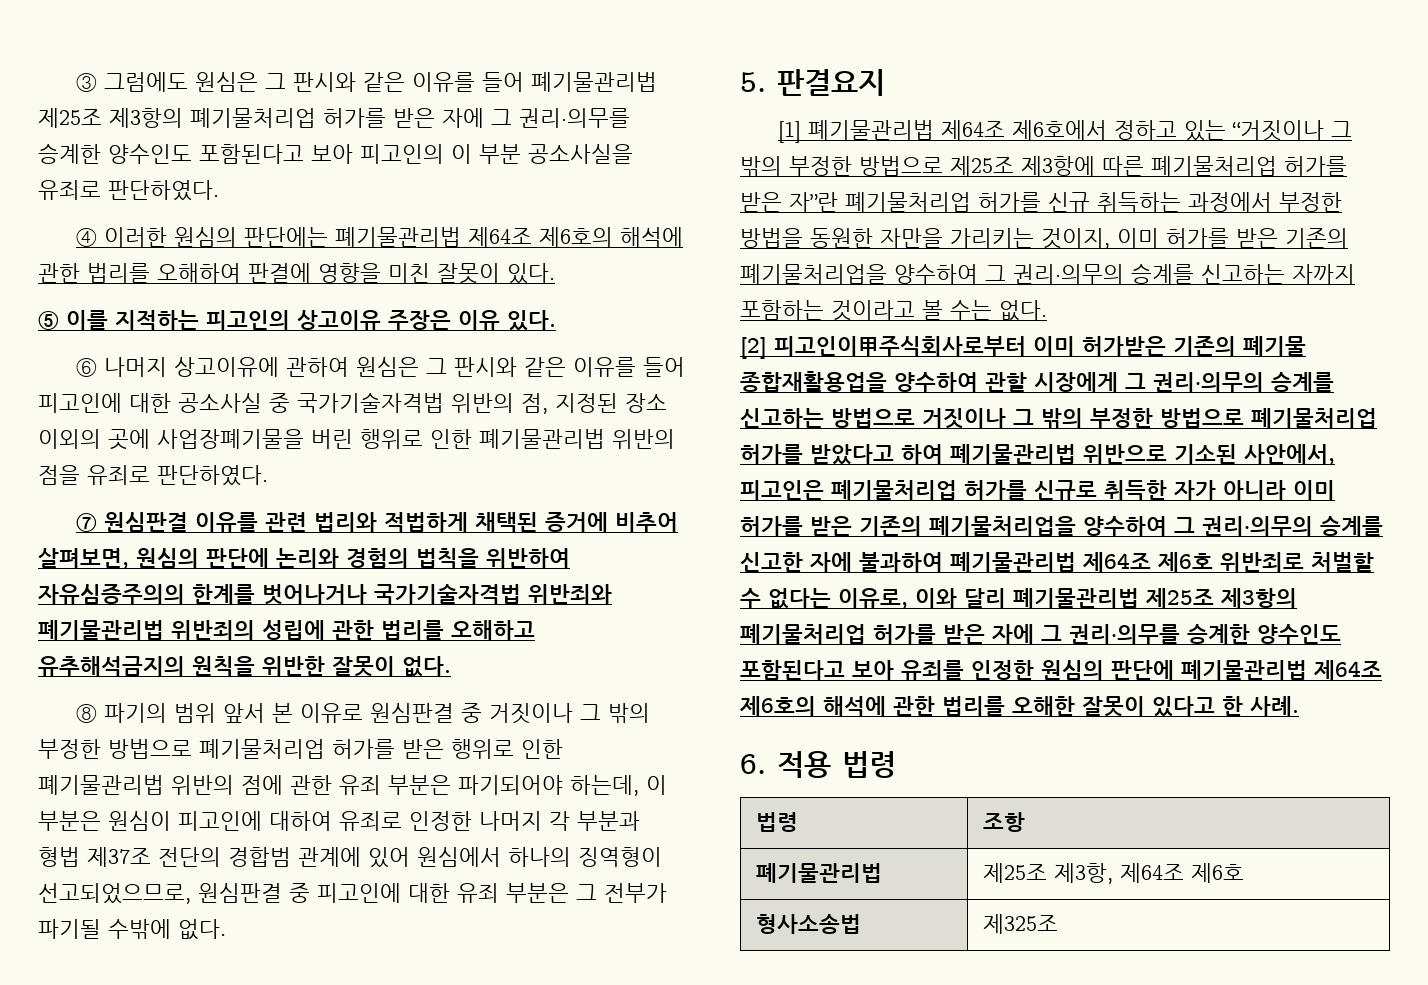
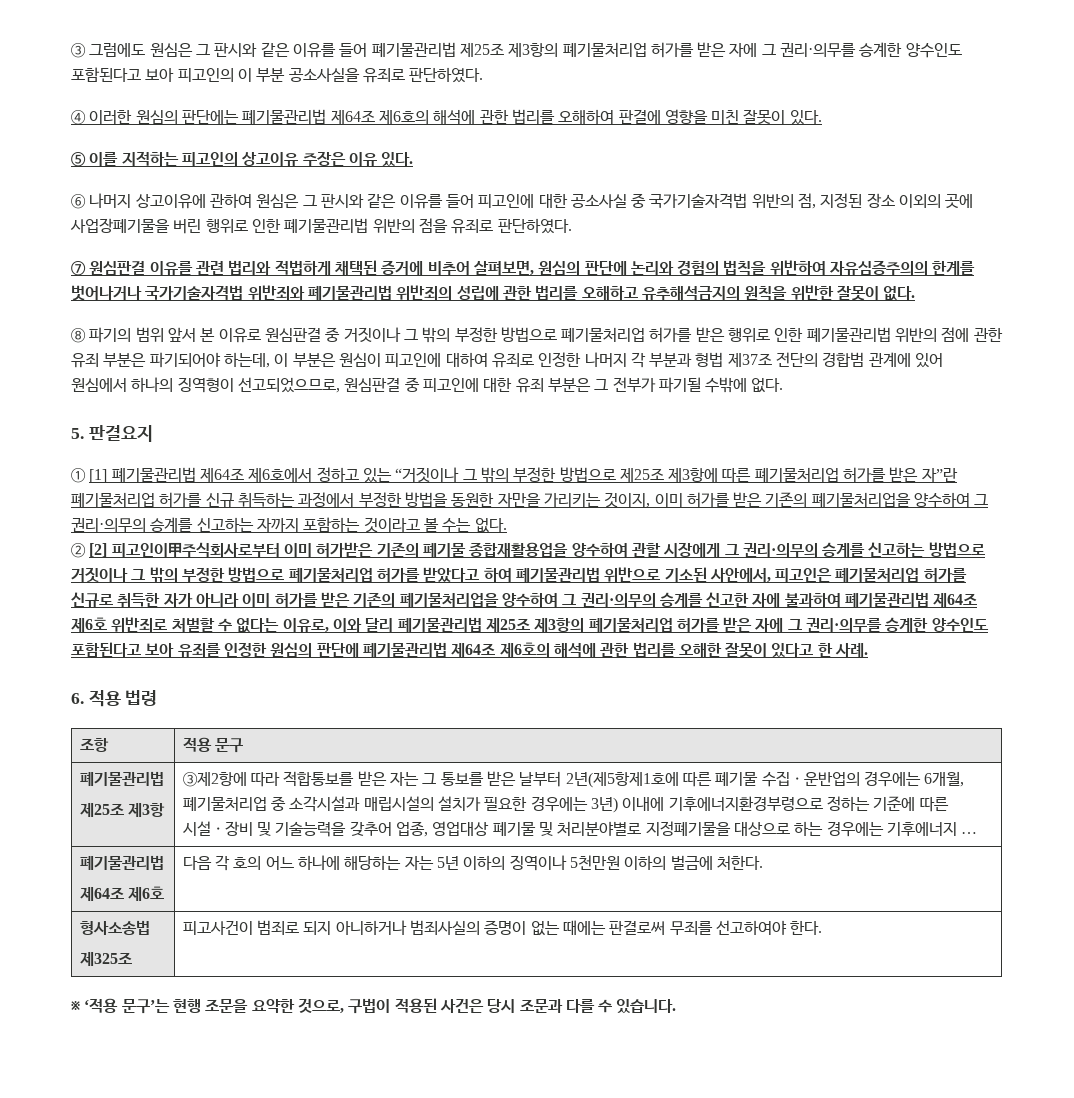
- [1] 폐기물관리법 제64조 제6호에서 정하고 있는 “거짓이나 그 밖의 부정한 방법으로 제25조 제3항에 따른 폐기물처리업 허가를 받은 자”란 폐기물처리업 허가를 신규 취득하는 과정에서 부정한 방법을 동원한 자만을 가리키는 것이지, 이미 허가를 받은 기존의 폐기물처리업을 양수하여 그 권리·의무의 승계를 신고하는 자까지 포함하는 것이라고 볼 수는 없다.
+ ① [1] 폐기물관리법 제64조 제6호에서 정하고 있는 “거짓이나 그 밖의 부정한 방법으로 제25조 제3항에 따른 폐기물처리업 허가를 받은 자”란 폐기물처리업 허가를 신규 취득하는 과정에서 부정한 방법을 동원한 자만을 가리키는 것이지, 이미 허가를 받은 기존의 폐기물처리업을 양수하여 그 권리·의무의 승계를 신고하는 자까지 포함하는 것이라고 볼 수는 없다.
- [2] 피고인이甲주식회사로부터 이미 허가받은 기존의 폐기물 종합재활용업을 양수하여 관할 시장에게 그 권리·의무의 승계를 신고하는 방법으로 거짓이나 그 밖의 부정한 방법으로 폐기물처리업 허가를 받았다고 하여 폐기물관리법 위반으로 기소된 사안에서, 피고인은 폐기물처리업 허가를 신규로 취득한 자가 아니라 이미 허가를 받은 기존의 폐기물처리업을 양수하여 그 권리·의무의 승계를 신고한 자에 불과하여 폐기물관리법 제64조 제6호 위반죄로 처벌할 수 없다는 이유로, 이와 달리 폐기물관리법 제25조 제3항의 폐기물처리업 허가를 받은 자에 그 권리·의무를 승계한 양수인도 포함된다고 보아 유죄를 인정한 원심의 판단에 폐기물관리법 제64조 제6호의 해석에 관한 법리를 오해한 잘못이 있다고 한 사례.
+ ② [2] 피고인이甲주식회사로부터 이미 허가받은 기존의 폐기물 종합재활용업을 양수하여 관할 시장에게 그 권리·의무의 승계를 신고하는 방법으로 거짓이나 그 밖의 부정한 방법으로 폐기물처리업 허가를 받았다고 하여 폐기물관리법 위반으로 기소된 사안에서, 피고인은 폐기물처리업 허가를 신규로 취득한 자가 아니라 이미 허가를 받은 기존의 폐기물처리업을 양수하여 그 권리·의무의 승계를 신고한 자에 불과하여 폐기물관리법 제64조 제6호 위반죄로 처벌할 수 없다는 이유로, 이와 달리 폐기물관리법 제25조 제3항의 폐기물처리업 허가를 받은 자에 그 권리·의무를 승계한 양수인도 포함된다고 보아 유죄를 인정한 원심의 판단에 폐기물관리법 제64조 제6호의 해석에 관한 법리를 오해한 잘못이 있다고 한 사례.
- 법령 | 조항
- 폐기물관리법 | 제25조 제3항, 제64조 제6호
- 형사소송법 | 제325조
+ 조항 | 적용 문구
+ 폐기물관리법
+ 제25조 제3항 | ③제2항에 따라 적합통보를 받은 자는 그 통보를 받은 날부터 2년(제5항제1호에 따른 폐기물 수집ㆍ운반업의 경우에는 6개월, 폐기물처리업 중 소각시설과 매립시설의 설치가 필요한 경우에는 3년) 이내에 기후에너지환경부령으로 정하는 기준에 따른 시설ㆍ장비 및 기술능력을 갖추어 업종, 영업대상 폐기물 및 처리분야별로 지정폐기물을 대상으로 하는 경우에는 기후에너지 …
+ 폐기물관리법
+ 제64조 제6호 | 다음 각 호의 어느 하나에 해당하는 자는 5년 이하의 징역이나 5천만원 이하의 벌금에 처한다.
+ 형사소송법
+ 제325조 | 피고사건이 범죄로 되지 아니하거나 범죄사실의 증명이 없는 때에는 판결로써 무죄를 선고하여야 한다.
+ ※ ‘적용 문구’는 현행 조문을 요약한 것으로, 구법이 적용된 사건은 당시 조문과 다를 수 있습니다.

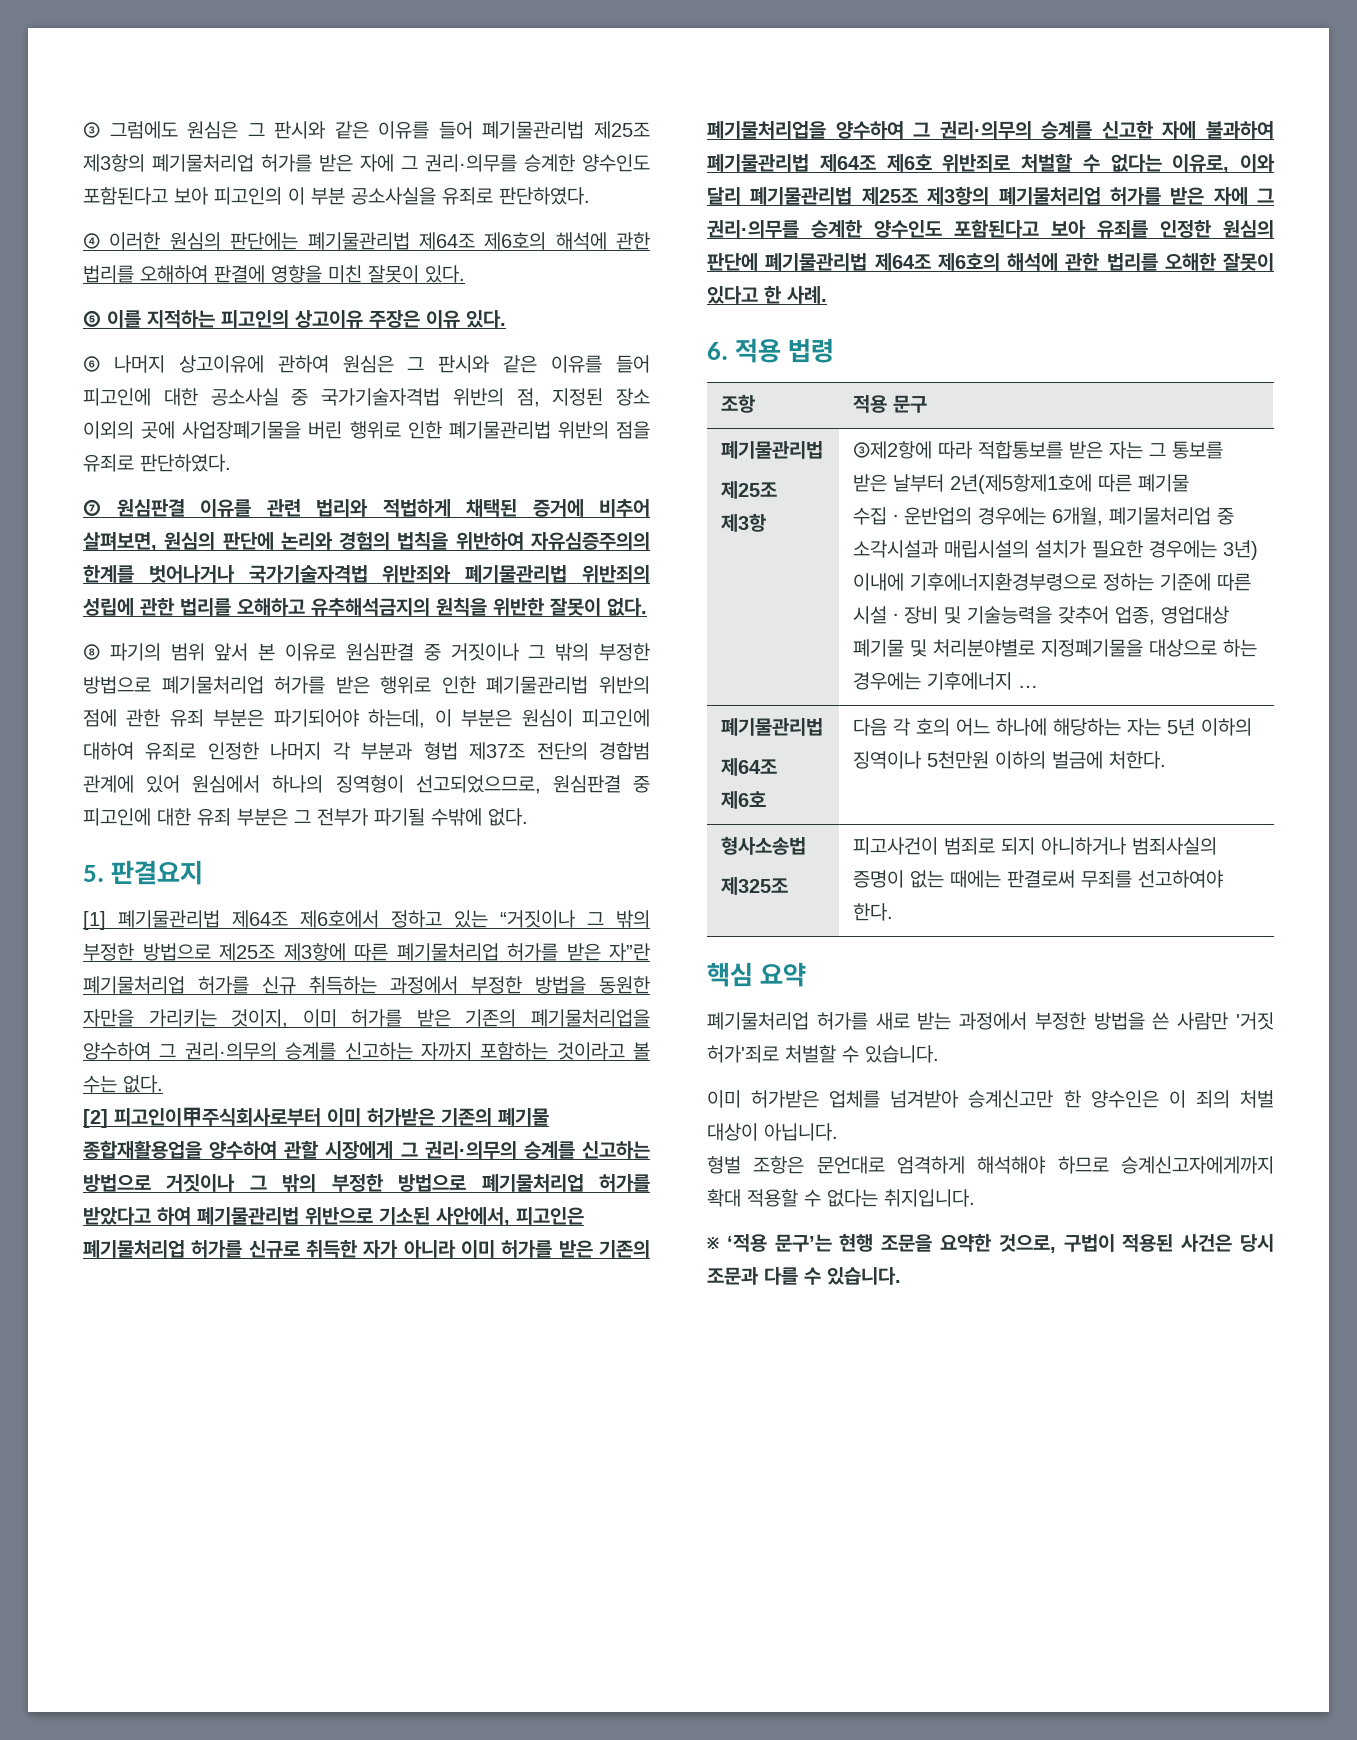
- ① [1] 폐기물관리법 제64조 제6호에서 정하고 있는 “거짓이나 그 밖의 부정한 방법으로 제25조 제3항에 따른 폐기물처리업 허가를 받은 자”란 폐기물처리업 허가를 신규 취득하는 과정에서 부정한 방법을 동원한 자만을 가리키는 것이지, 이미 허가를 받은 기존의 폐기물처리업을 양수하여 그 권리·의무의 승계를 신고하는 자까지 포함하는 것이라고 볼 수는 없다.
+ [1] 폐기물관리법 제64조 제6호에서 정하고 있는 “거짓이나 그 밖의 부정한 방법으로 제25조 제3항에 따른 폐기물처리업 허가를 받은 자”란 폐기물처리업 허가를 신규 취득하는 과정에서 부정한 방법을 동원한 자만을 가리키는 것이지, 이미 허가를 받은 기존의 폐기물처리업을 양수하여 그 권리·의무의 승계를 신고하는 자까지 포함하는 것이라고 볼 수는 없다.
- ② [2] 피고인이甲주식회사로부터 이미 허가받은 기존의 폐기물 종합재활용업을 양수하여 관할 시장에게 그 권리·의무의 승계를 신고하는 방법으로 거짓이나 그 밖의 부정한 방법으로 폐기물처리업 허가를 받았다고 하여 폐기물관리법 위반으로 기소된 사안에서, 피고인은 폐기물처리업 허가를 신규로 취득한 자가 아니라 이미 허가를 받은 기존의 폐기물처리업을 양수하여 그 권리·의무의 승계를 신고한 자에 불과하여 폐기물관리법 제64조 제6호 위반죄로 처벌할 수 없다는 이유로, 이와 달리 폐기물관리법 제25조 제3항의 폐기물처리업 허가를 받은 자에 그 권리·의무를 승계한 양수인도 포함된다고 보아 유죄를 인정한 원심의 판단에 폐기물관리법 제64조 제6호의 해석에 관한 법리를 오해한 잘못이 있다고 한 사례.
+ [2] 피고인이甲주식회사로부터 이미 허가받은 기존의 폐기물 종합재활용업을 양수하여 관할 시장에게 그 권리·의무의 승계를 신고하는 방법으로 거짓이나 그 밖의 부정한 방법으로 폐기물처리업 허가를 받았다고 하여 폐기물관리법 위반으로 기소된 사안에서, 피고인은 폐기물처리업 허가를 신규로 취득한 자가 아니라 이미 허가를 받은 기존의 폐기물처리업을 양수하여 그 권리·의무의 승계를 신고한 자에 불과하여 폐기물관리법 제64조 제6호 위반죄로 처벌할 수 없다는 이유로, 이와 달리 폐기물관리법 제25조 제3항의 폐기물처리업 허가를 받은 자에 그 권리·의무를 승계한 양수인도 포함된다고 보아 유죄를 인정한 원심의 판단에 폐기물관리법 제64조 제6호의 해석에 관한 법리를 오해한 잘못이 있다고 한 사례.
+ 핵심 요약
+ 폐기물처리업 허가를 새로 받는 과정에서 부정한 방법을 쓴 사람만 '거짓 허가'죄로 처벌할 수 있습니다.
+ 이미 허가받은 업체를 넘겨받아 승계신고만 한 양수인은 이 죄의 처벌 대상이 아닙니다.
+ 형벌 조항은 문언대로 엄격하게 해석해야 하므로 승계신고자에게까지 확대 적용할 수 없다는 취지입니다.

